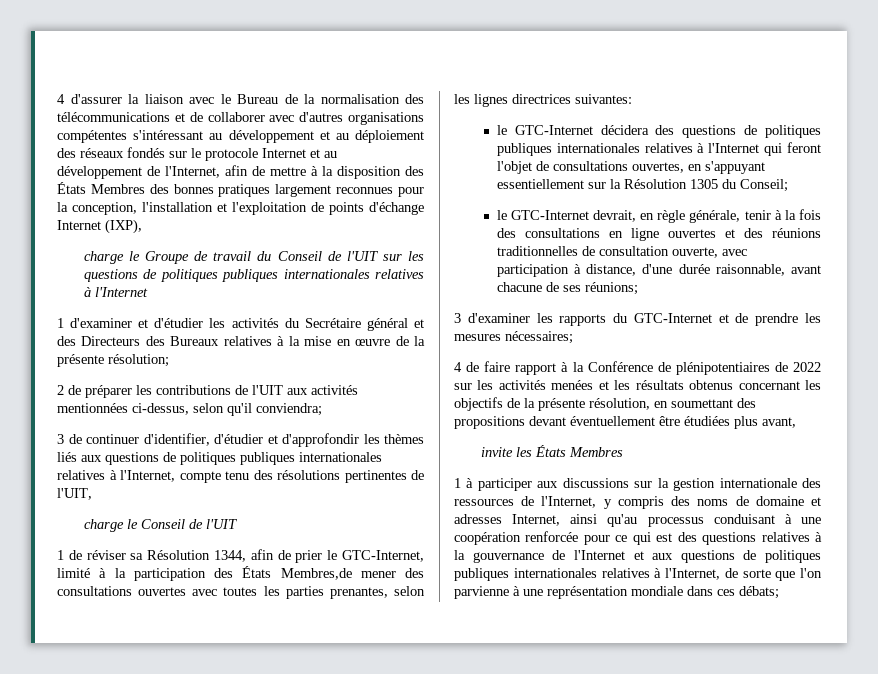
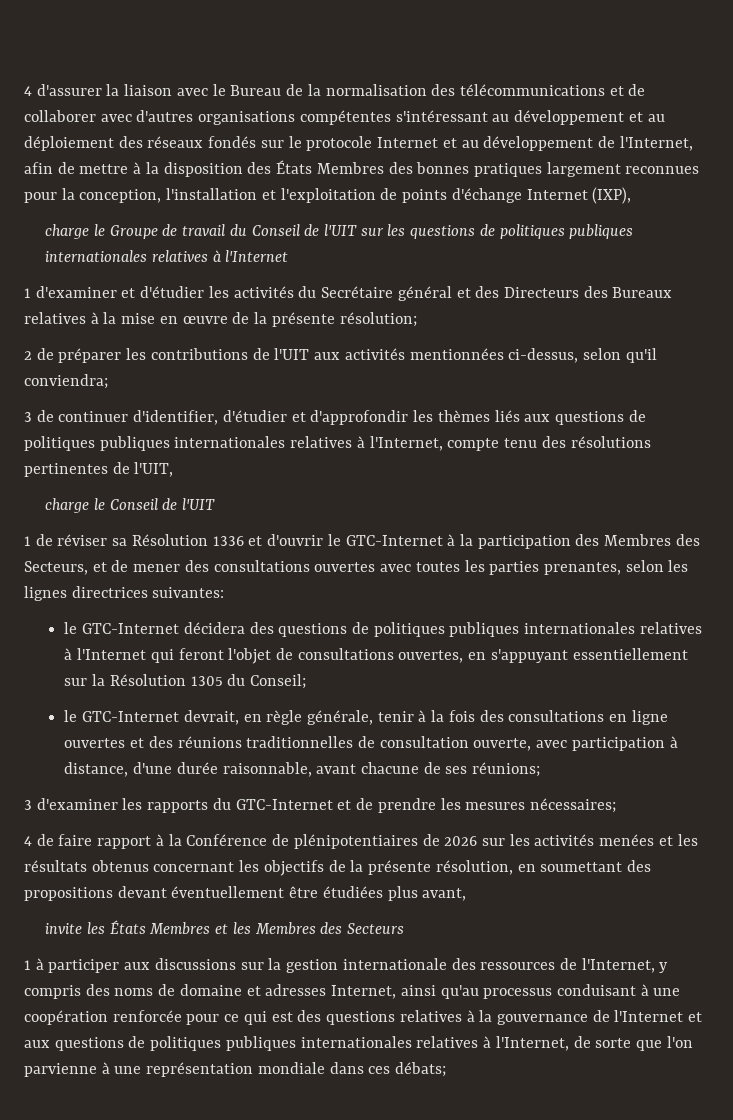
- 1 de réviser sa Résolution 1344, afin de prier le GTC-Internet, limité à la participation des États Membres,de mener des consultations ouvertes avec toutes les parties prenantes, selon les lignes directrices suivantes:
+ 1 de réviser sa Résolution 1336 et d'ouvrir le GTC-Internet à la participation des Membres des Secteurs, et de mener des consultations ouvertes avec toutes les parties prenantes, selon les lignes directrices suivantes:
- 4 de faire rapport à la Conférence de plénipotentiaires de 2022 sur les activités menées et les résultats obtenus concernant les objectifs de la présente résolution, en soumettant des propositions devant éventuellement être étudiées plus avant,
+ 4 de faire rapport à la Conférence de plénipotentiaires de 2026 sur les activités menées et les résultats obtenus concernant les objectifs de la présente résolution, en soumettant des propositions devant éventuellement être étudiées plus avant,
- invite les États Membres
+ invite les États Membres et les Membres des Secteurs

